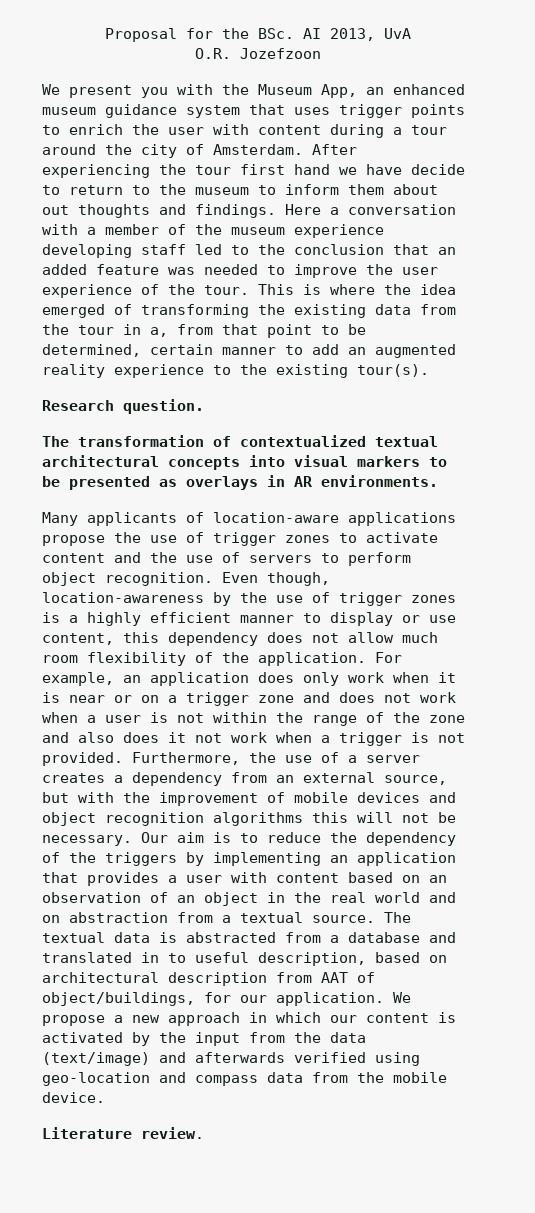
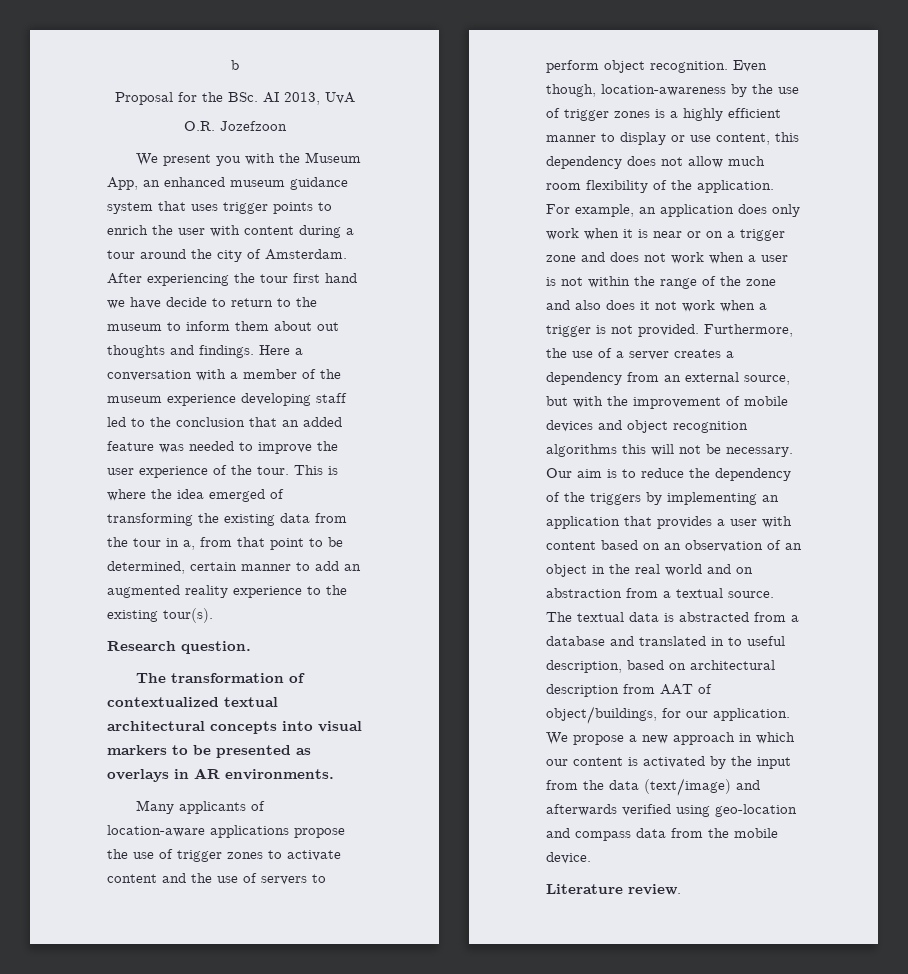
+ b

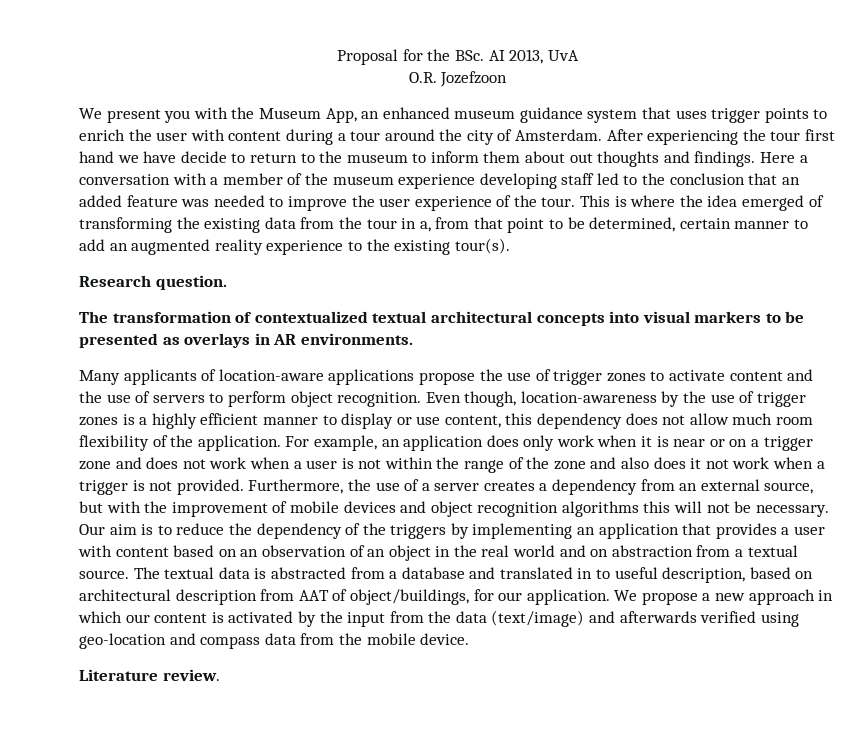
- b

